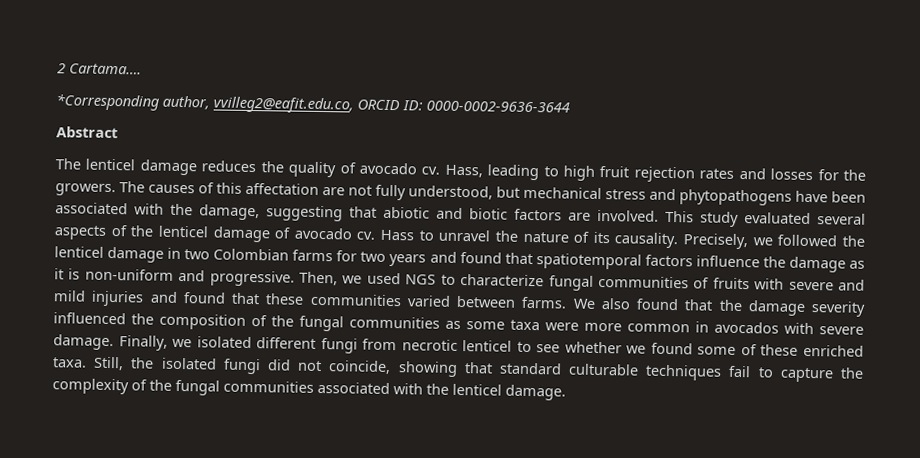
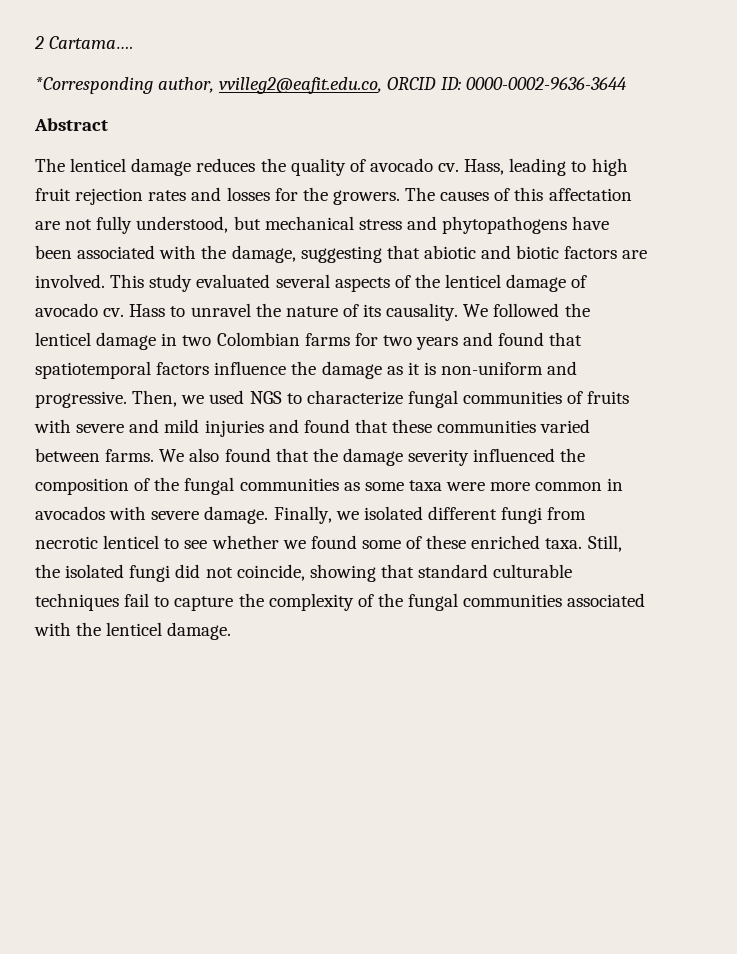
- Precisely, we followed the lenticel damage in two Colombian farms for two years and found that spatiotemporal factors influence the damage as it is non-uniform and progressive.
+ We followed the lenticel damage in two Colombian farms for two years and found that spatiotemporal factors influence the damage as it is non-uniform and progressive.

